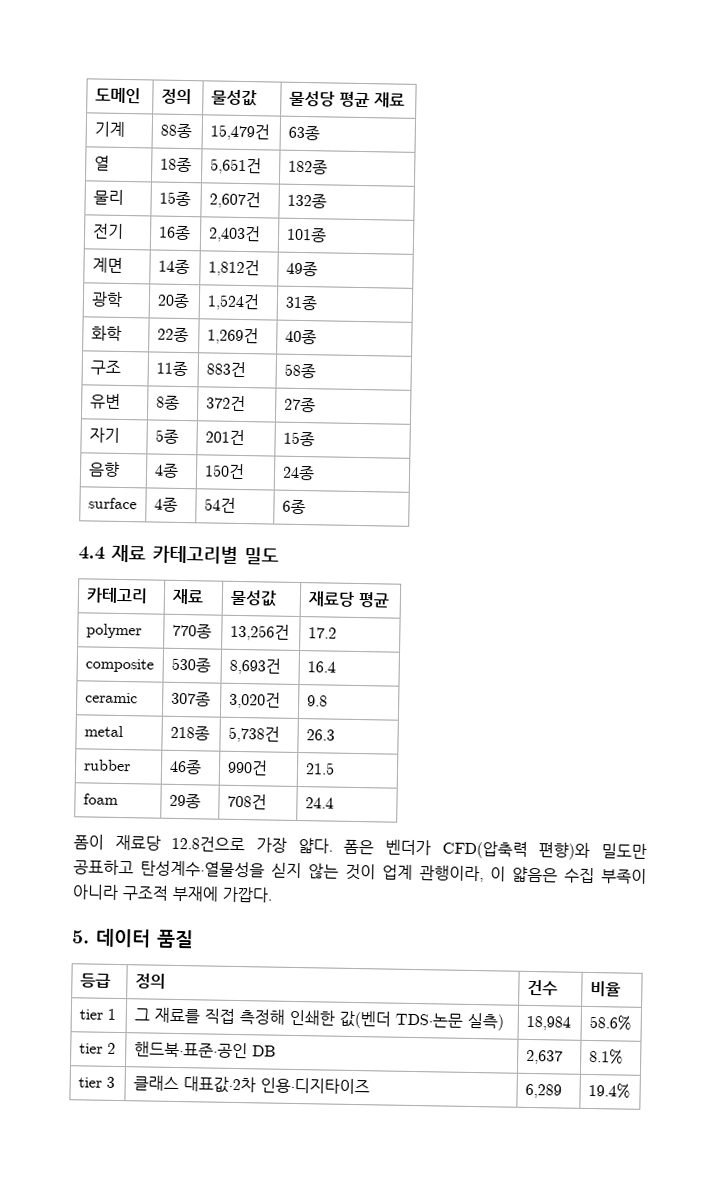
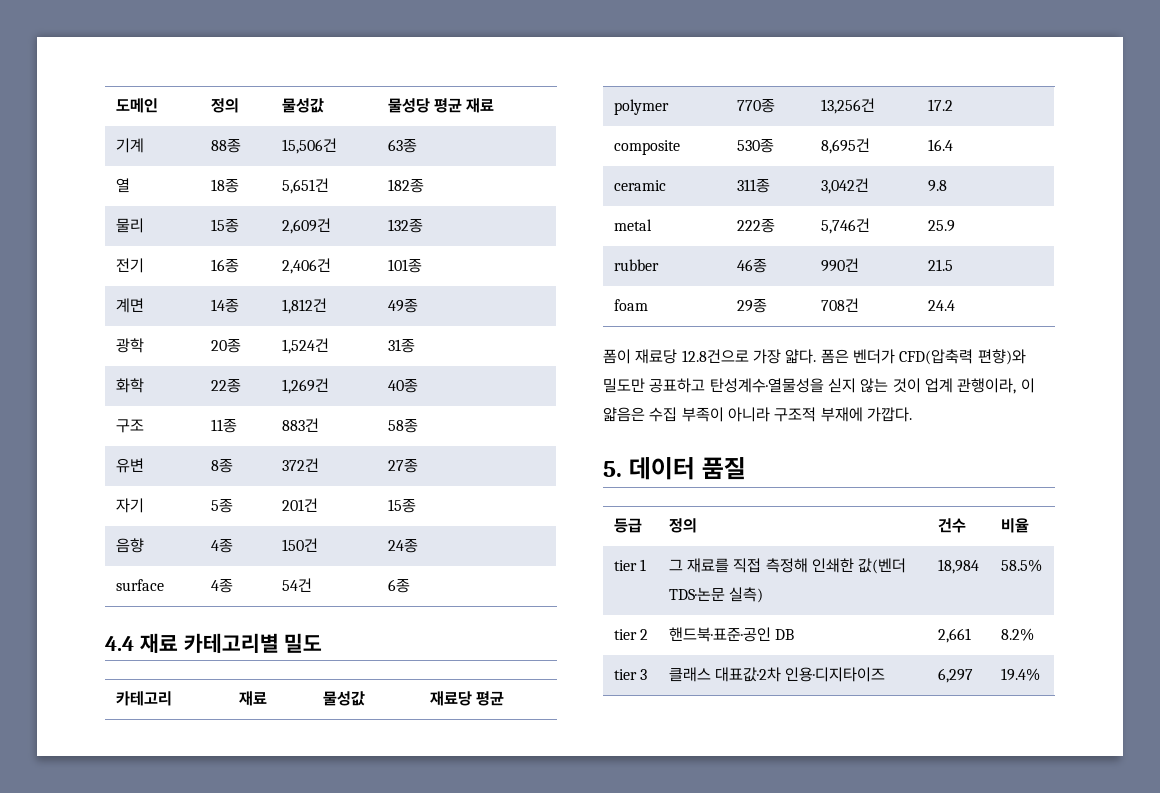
- 기계 | 88종 | 15,479건 | 63종
+ 기계 | 88종 | 15,506건 | 63종
- 물리 | 15종 | 2,607건 | 132종
+ 물리 | 15종 | 2,609건 | 132종
- 전기 | 16종 | 2,403건 | 101종
+ 전기 | 16종 | 2,406건 | 101종
- composite | 530종 | 8,693건 | 16.4
+ composite | 530종 | 8,695건 | 16.4
- ceramic | 307종 | 3,020건 | 9.8
+ ceramic | 311종 | 3,042건 | 9.8
- metal | 218종 | 5,738건 | 26.3
+ metal | 222종 | 5,746건 | 25.9
- tier 1 | 그 재료를 직접 측정해 인쇄한 값(벤더 TDS·논문 실측) | 18,984 | 58.6%
+ tier 1 | 그 재료를 직접 측정해 인쇄한 값(벤더 TDS·논문 실측) | 18,984 | 58.5%
- tier 2 | 핸드북·표준·공인 DB | 2,637 | 8.1%
+ tier 2 | 핸드북·표준·공인 DB | 2,661 | 8.2%
- tier 3 | 클래스 대표값·2차 인용·디지타이즈 | 6,289 | 19.4%
+ tier 3 | 클래스 대표값·2차 인용·디지타이즈 | 6,297 | 19.4%

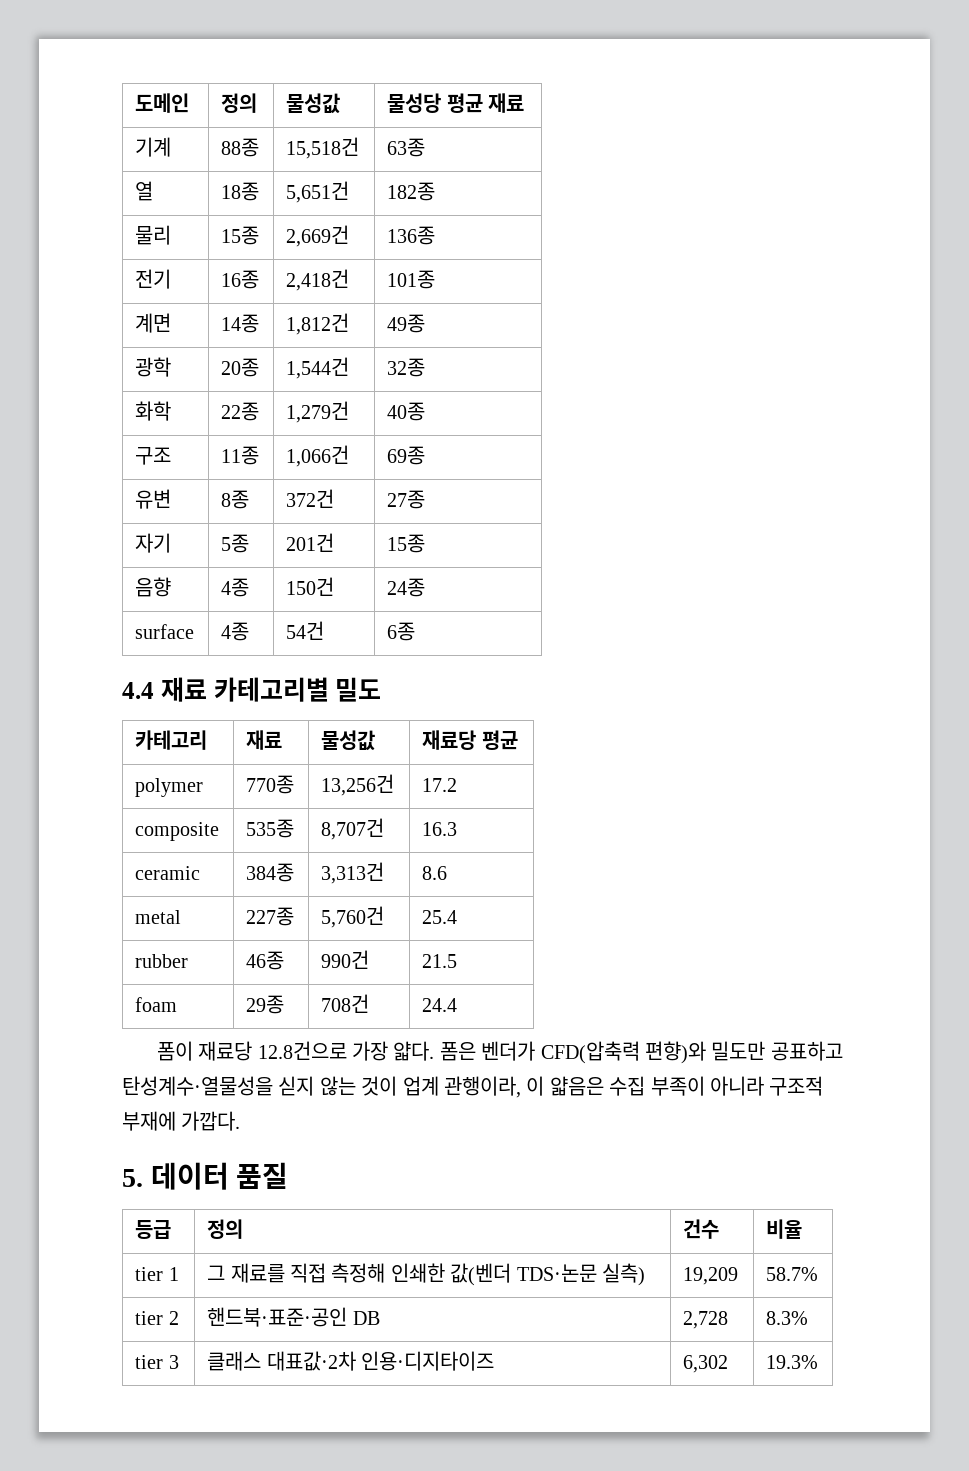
- 기계 | 88종 | 15,506건 | 63종
+ 기계 | 88종 | 15,518건 | 63종
- 물리 | 15종 | 2,609건 | 132종
+ 물리 | 15종 | 2,669건 | 136종
- 전기 | 16종 | 2,406건 | 101종
+ 전기 | 16종 | 2,418건 | 101종
- 광학 | 20종 | 1,524건 | 31종
+ 광학 | 20종 | 1,544건 | 32종
- 화학 | 22종 | 1,269건 | 40종
+ 화학 | 22종 | 1,279건 | 40종
- 구조 | 11종 | 883건 | 58종
+ 구조 | 11종 | 1,066건 | 69종
- composite | 530종 | 8,695건 | 16.4
- ceramic | 311종 | 3,042건 | 9.8
- metal | 222종 | 5,746건 | 25.9
+ composite | 535종 | 8,707건 | 16.3
+ ceramic | 384종 | 3,313건 | 8.6
+ metal | 227종 | 5,760건 | 25.4
- tier 1 | 그 재료를 직접 측정해 인쇄한 값(벤더 TDS·논문 실측) | 18,984 | 58.5%
+ tier 1 | 그 재료를 직접 측정해 인쇄한 값(벤더 TDS·논문 실측) | 19,209 | 58.7%
- tier 2 | 핸드북·표준·공인 DB | 2,661 | 8.2%
+ tier 2 | 핸드북·표준·공인 DB | 2,728 | 8.3%
- tier 3 | 클래스 대표값·2차 인용·디지타이즈 | 6,297 | 19.4%
+ tier 3 | 클래스 대표값·2차 인용·디지타이즈 | 6,302 | 19.3%

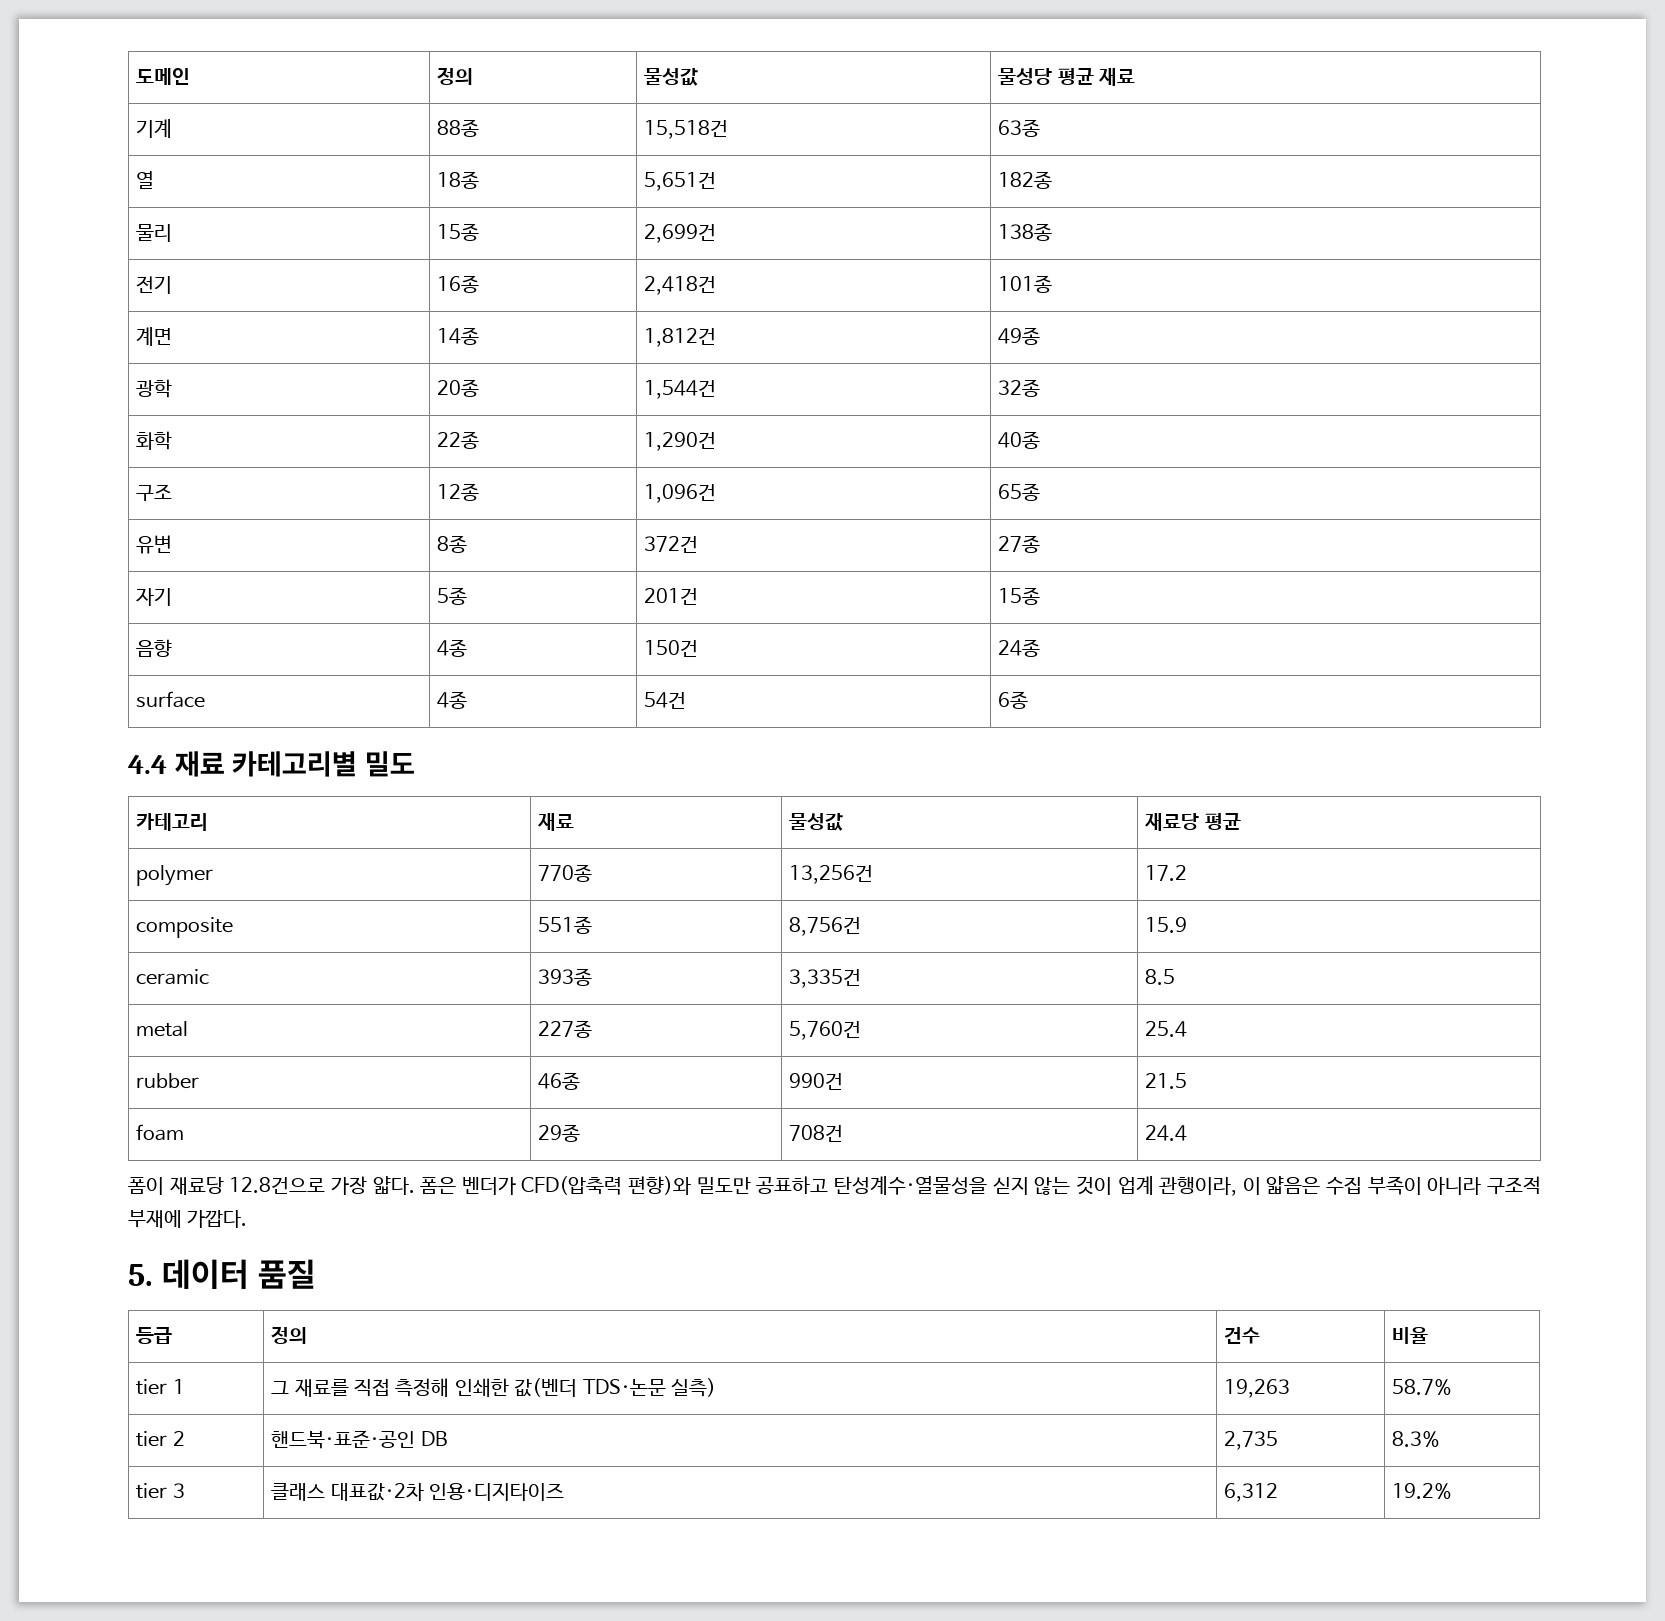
- 물리 | 15종 | 2,669건 | 136종
+ 물리 | 15종 | 2,699건 | 138종
- 화학 | 22종 | 1,279건 | 40종
+ 화학 | 22종 | 1,290건 | 40종
- 구조 | 11종 | 1,066건 | 69종
+ 구조 | 12종 | 1,096건 | 65종
- composite | 535종 | 8,707건 | 16.3
- ceramic | 384종 | 3,313건 | 8.6
+ composite | 551종 | 8,756건 | 15.9
+ ceramic | 393종 | 3,335건 | 8.5
- tier 1 | 그 재료를 직접 측정해 인쇄한 값(벤더 TDS·논문 실측) | 19,209 | 58.7%
+ tier 1 | 그 재료를 직접 측정해 인쇄한 값(벤더 TDS·논문 실측) | 19,263 | 58.7%
- tier 2 | 핸드북·표준·공인 DB | 2,728 | 8.3%
+ tier 2 | 핸드북·표준·공인 DB | 2,735 | 8.3%
- tier 3 | 클래스 대표값·2차 인용·디지타이즈 | 6,302 | 19.3%
+ tier 3 | 클래스 대표값·2차 인용·디지타이즈 | 6,312 | 19.2%

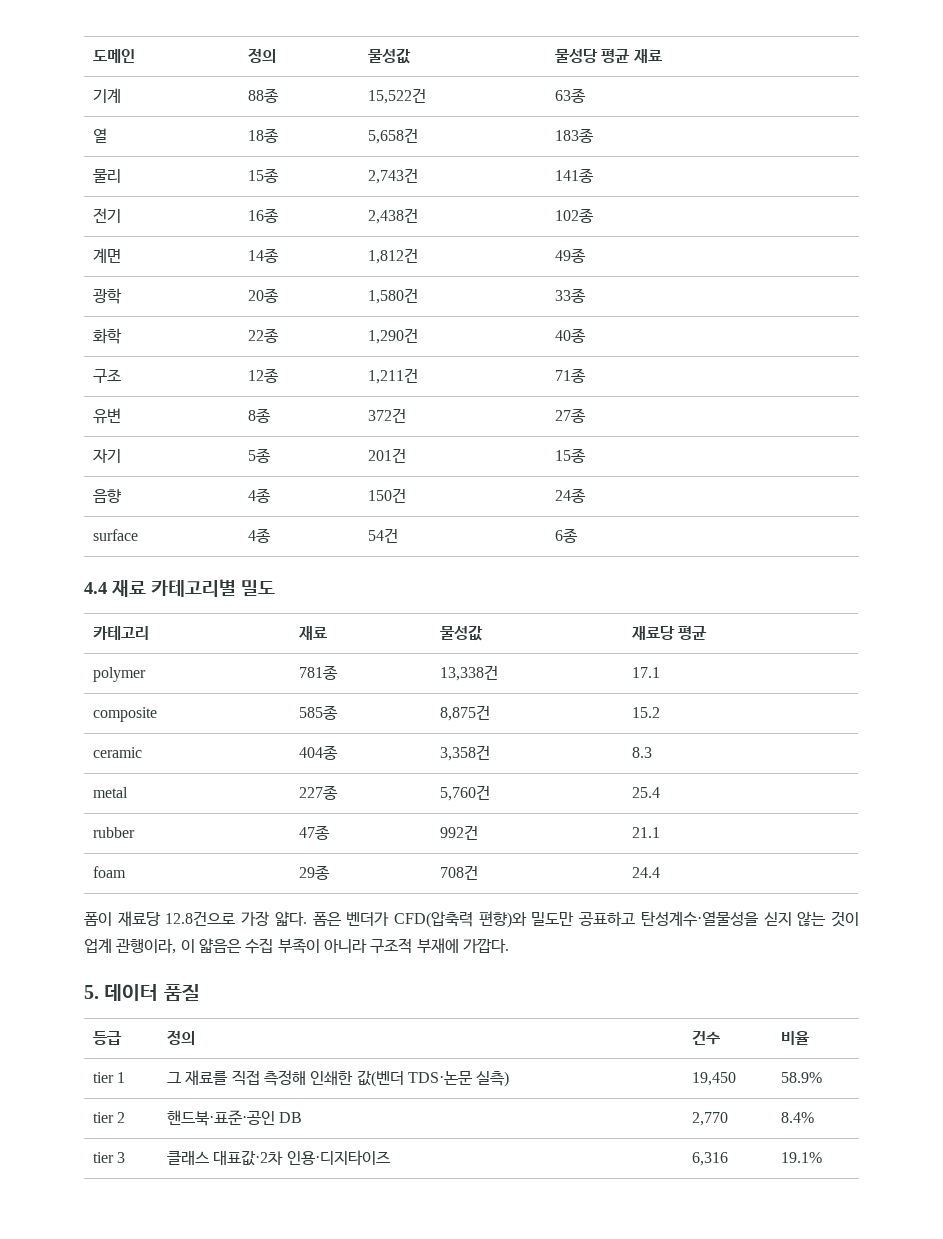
- 기계 | 88종 | 15,518건 | 63종
+ 기계 | 88종 | 15,522건 | 63종
- 열 | 18종 | 5,651건 | 182종
+ 열 | 18종 | 5,658건 | 183종
- 물리 | 15종 | 2,699건 | 138종
+ 물리 | 15종 | 2,743건 | 141종
- 전기 | 16종 | 2,418건 | 101종
+ 전기 | 16종 | 2,438건 | 102종
- 광학 | 20종 | 1,544건 | 32종
+ 광학 | 20종 | 1,580건 | 33종
- 구조 | 12종 | 1,096건 | 65종
+ 구조 | 12종 | 1,211건 | 71종
- polymer | 770종 | 13,256건 | 17.2
- composite | 551종 | 8,756건 | 15.9
- ceramic | 393종 | 3,335건 | 8.5
+ polymer | 781종 | 13,338건 | 17.1
+ composite | 585종 | 8,875건 | 15.2
+ ceramic | 404종 | 3,358건 | 8.3
- rubber | 46종 | 990건 | 21.5
+ rubber | 47종 | 992건 | 21.1
- tier 1 | 그 재료를 직접 측정해 인쇄한 값(벤더 TDS·논문 실측) | 19,263 | 58.7%
+ tier 1 | 그 재료를 직접 측정해 인쇄한 값(벤더 TDS·논문 실측) | 19,450 | 58.9%
- tier 2 | 핸드북·표준·공인 DB | 2,735 | 8.3%
+ tier 2 | 핸드북·표준·공인 DB | 2,770 | 8.4%
- tier 3 | 클래스 대표값·2차 인용·디지타이즈 | 6,312 | 19.2%
+ tier 3 | 클래스 대표값·2차 인용·디지타이즈 | 6,316 | 19.1%

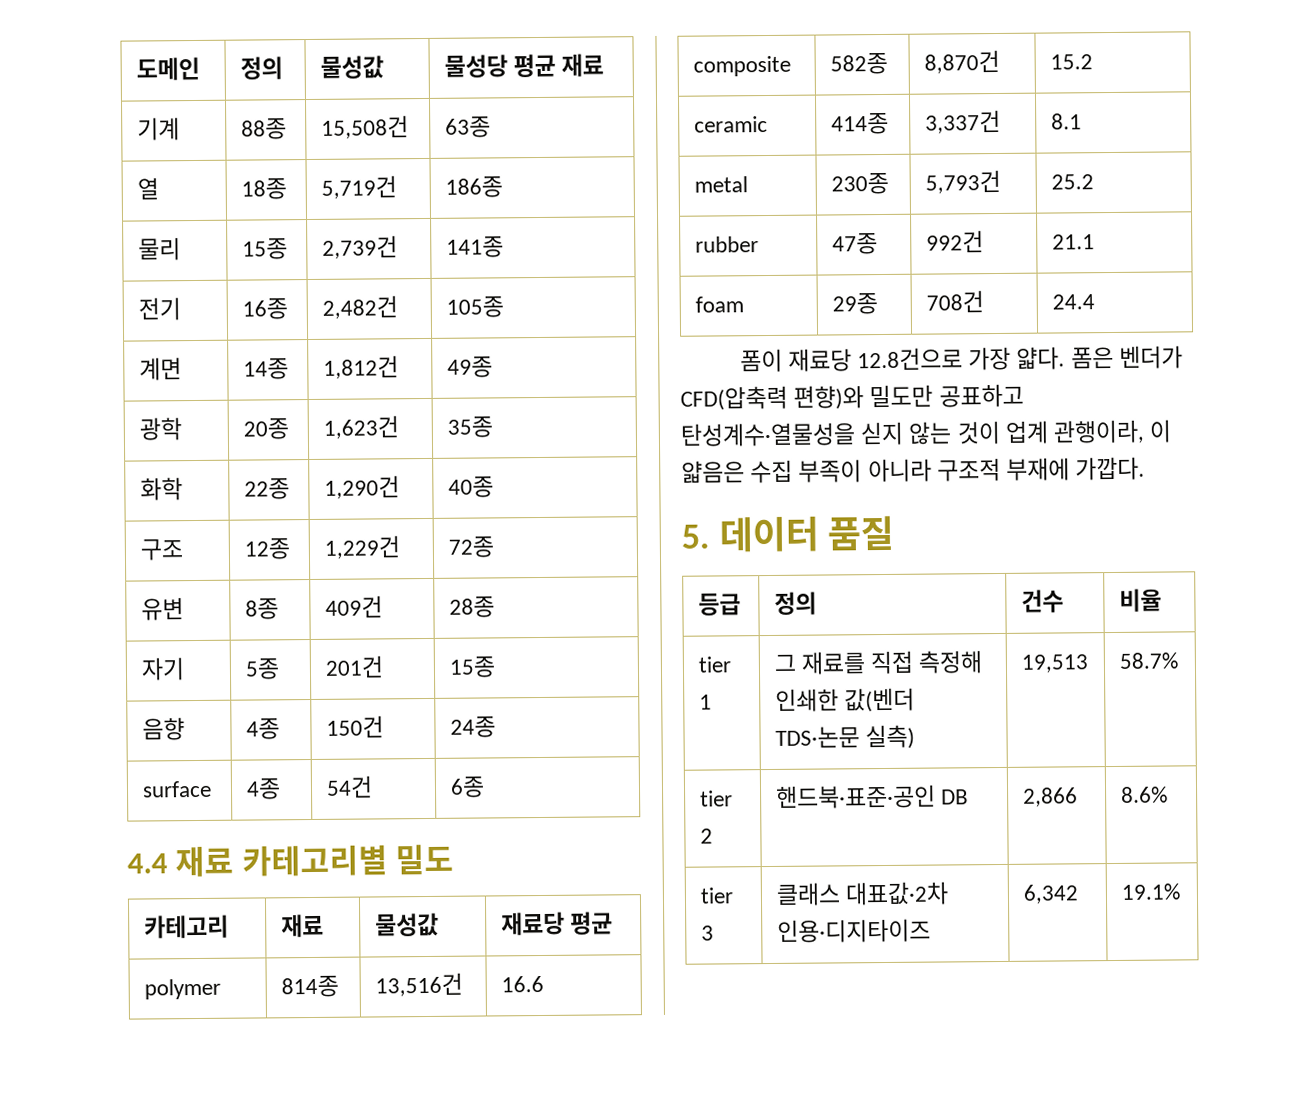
- 기계 | 88종 | 15,522건 | 63종
+ 기계 | 88종 | 15,508건 | 63종
- 열 | 18종 | 5,658건 | 183종
+ 열 | 18종 | 5,719건 | 186종
- 물리 | 15종 | 2,743건 | 141종
+ 물리 | 15종 | 2,739건 | 141종
- 전기 | 16종 | 2,438건 | 102종
+ 전기 | 16종 | 2,482건 | 105종
- 광학 | 20종 | 1,580건 | 33종
+ 광학 | 20종 | 1,623건 | 35종
- 구조 | 12종 | 1,211건 | 71종
+ 구조 | 12종 | 1,229건 | 72종
- 유변 | 8종 | 372건 | 27종
+ 유변 | 8종 | 409건 | 28종
- polymer | 781종 | 13,338건 | 17.1
+ polymer | 814종 | 13,516건 | 16.6
- composite | 585종 | 8,875건 | 15.2
+ composite | 582종 | 8,870건 | 15.2
- ceramic | 404종 | 3,358건 | 8.3
- metal | 227종 | 5,760건 | 25.4
+ ceramic | 414종 | 3,337건 | 8.1
+ metal | 230종 | 5,793건 | 25.2
- tier 1 | 그 재료를 직접 측정해 인쇄한 값(벤더 TDS·논문 실측) | 19,450 | 58.9%
+ tier 1 | 그 재료를 직접 측정해 인쇄한 값(벤더 TDS·논문 실측) | 19,513 | 58.7%
- tier 2 | 핸드북·표준·공인 DB | 2,770 | 8.4%
+ tier 2 | 핸드북·표준·공인 DB | 2,866 | 8.6%
- tier 3 | 클래스 대표값·2차 인용·디지타이즈 | 6,316 | 19.1%
+ tier 3 | 클래스 대표값·2차 인용·디지타이즈 | 6,342 | 19.1%

